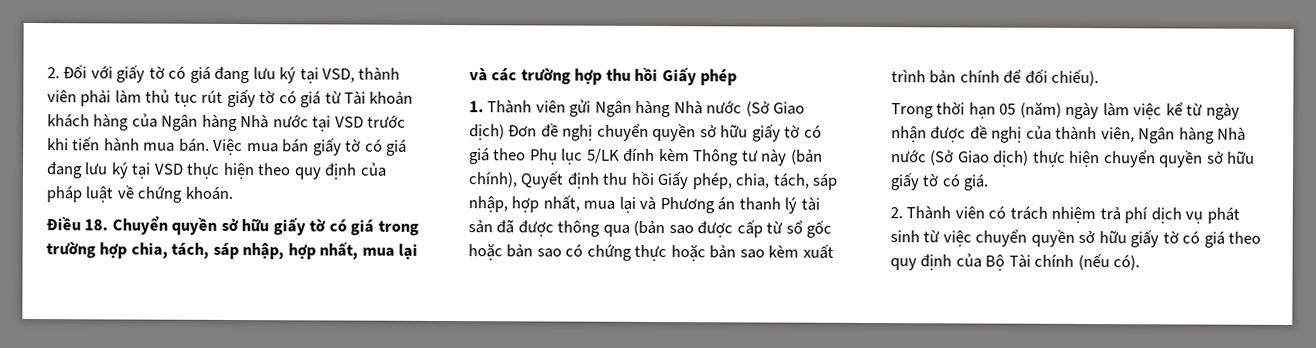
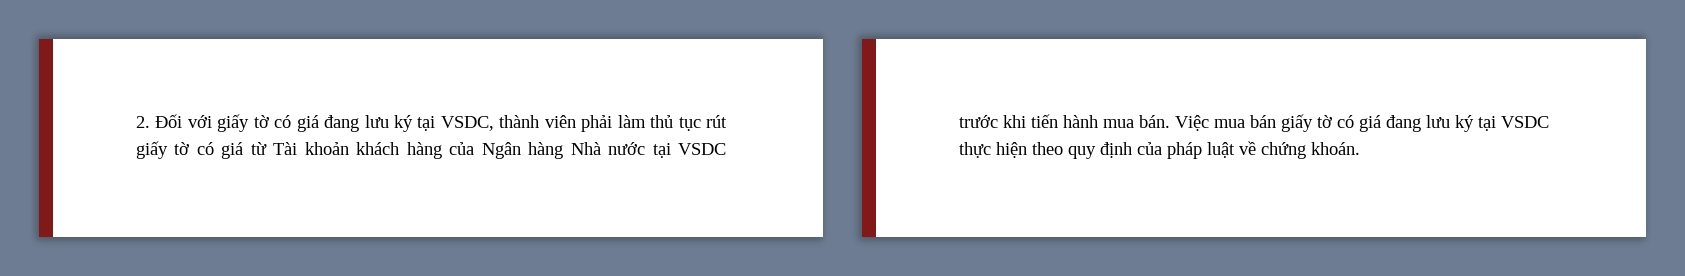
- 2. Đối với giấy tờ có giá đang lưu ký tại VSD, thành viên phải làm thủ tục rút giấy tờ có giá từ Tài khoản khách hàng của Ngân hàng Nhà nước tại VSD trước khi tiến hành mua bán.
+ 2. Đối với giấy tờ có giá đang lưu ký tại VSDC, thành viên phải làm thủ tục rút giấy tờ có giá từ Tài khoản khách hàng của Ngân hàng Nhà nước tại VSDC trước khi tiến hành mua bán.
- Việc mua bán giấy tờ có giá đang lưu ký tại VSD thực hiện theo quy định của pháp luật về chứng khoán.
+ Việc mua bán giấy tờ có giá đang lưu ký tại VSDC thực hiện theo quy định của pháp luật về chứng khoán.
- Điều 18. Chuyển quyền sở hữu giấy tờ có giá trong trường hợp chia, tách, sáp nhập, hợp nhất, mua lại và các trường hợp thu hồi Giấy phép
- 1. Thành viên gửi Ngân hàng Nhà nước (Sở Giao dịch) Đơn đề nghị chuyển quyền sở hữu giấy tờ có giá theo Phụ lục 5/LK đính kèm Thông tư này (bản chính), Quyết định thu hồi Giấy phép, chia, tách, sáp nhập, hợp nhất, mua lại và Phương án thanh lý tài sản đã được thông qua (bản sao được cấp từ sổ gốc hoặc bản sao có chứng thực hoặc bản sao kèm xuất trình bản chính để đối chiếu).
- Trong thời hạn 05 (năm) ngày làm việc kể từ ngày nhận được đề nghị của thành viên, Ngân hàng Nhà nước (Sở Giao dịch) thực hiện chuyển quyền sở hữu giấy tờ có giá.
- 2. Thành viên có trách nhiệm trả phí dịch vụ phát sinh từ việc chuyển quyền sở hữu giấy tờ có giá theo quy định của Bộ Tài chính (nếu có).

